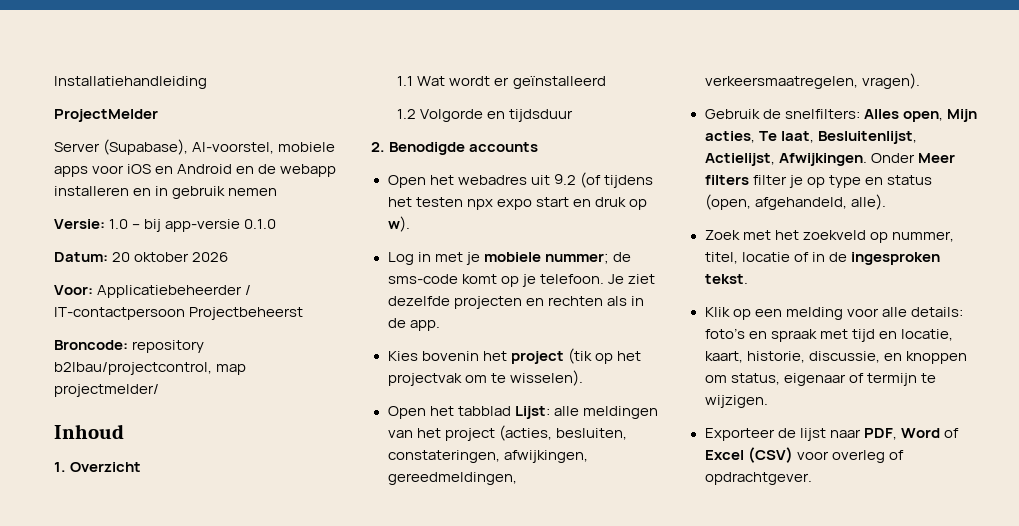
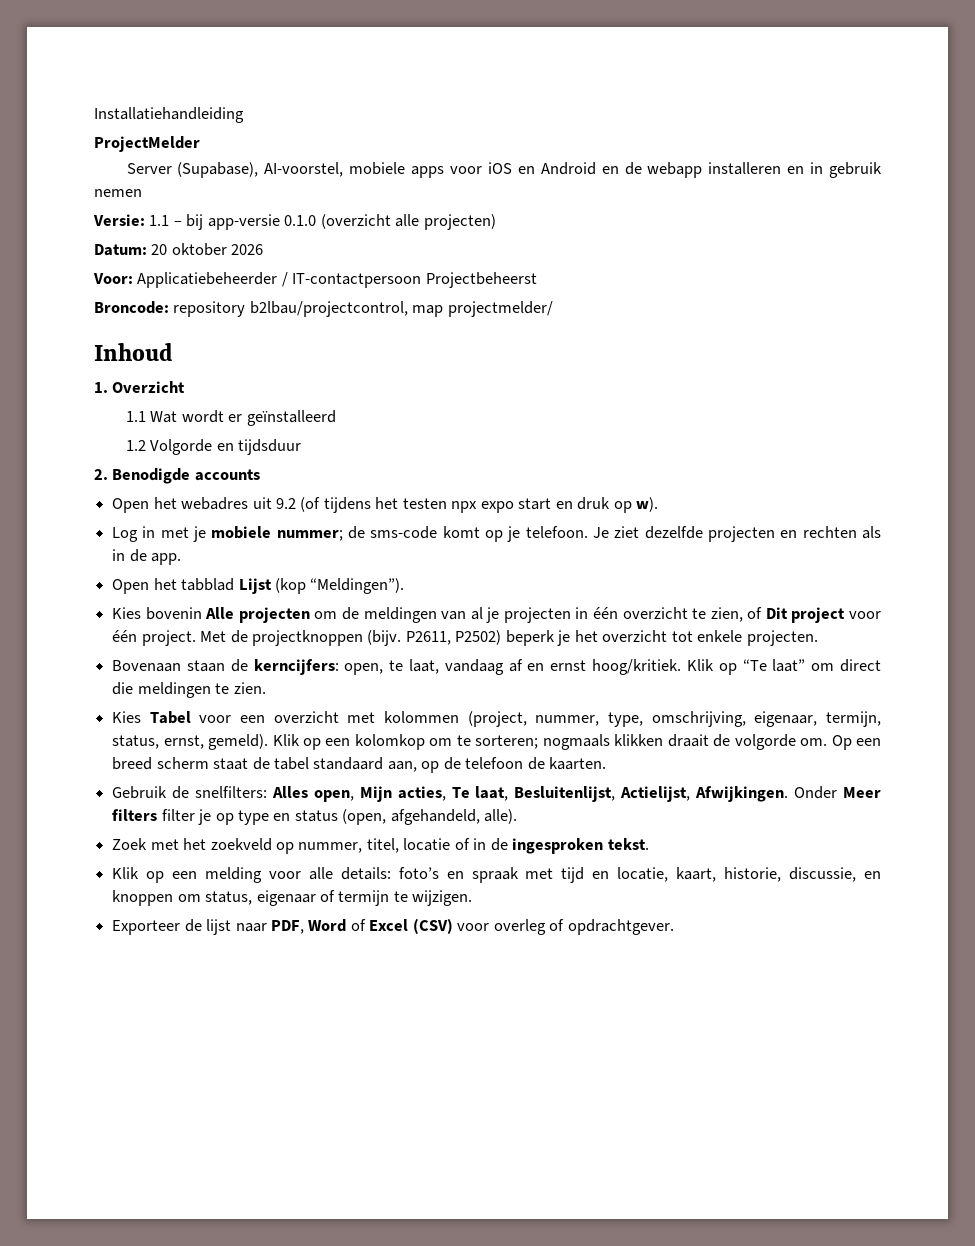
- Versie: 1.0 – bij app-versie 0.1.0
+ Versie: 1.1 – bij app-versie 0.1.0 (overzicht alle projecten)
- Kies bovenin het project (tik op het projectvak om te wisselen).
- Open het tabblad Lijst: alle meldingen van het project (acties, besluiten, constateringen, afwijkingen, gereedmeldingen, verkeersmaatregelen, vragen).
+ Open het tabblad Lijst (kop “Meldingen”).
+ Kies bovenin Alle projecten om de meldingen van al je projecten in één overzicht te zien, of Dit project voor één project. Met de projectknoppen (bijv. P2611, P2502) beperk je het overzicht tot enkele projecten.
+ Bovenaan staan de kerncijfers: open, te laat, vandaag af en ernst hoog/kritiek. Klik op “Te laat” om direct die meldingen te zien.
+ Kies Tabel voor een overzicht met kolommen (project, nummer, type, omschrijving, eigenaar, termijn, status, ernst, gemeld). Klik op een kolomkop om te sorteren; nogmaals klikken draait de volgorde om. Op een breed scherm staat de tabel standaard aan, op de telefoon de kaarten.

